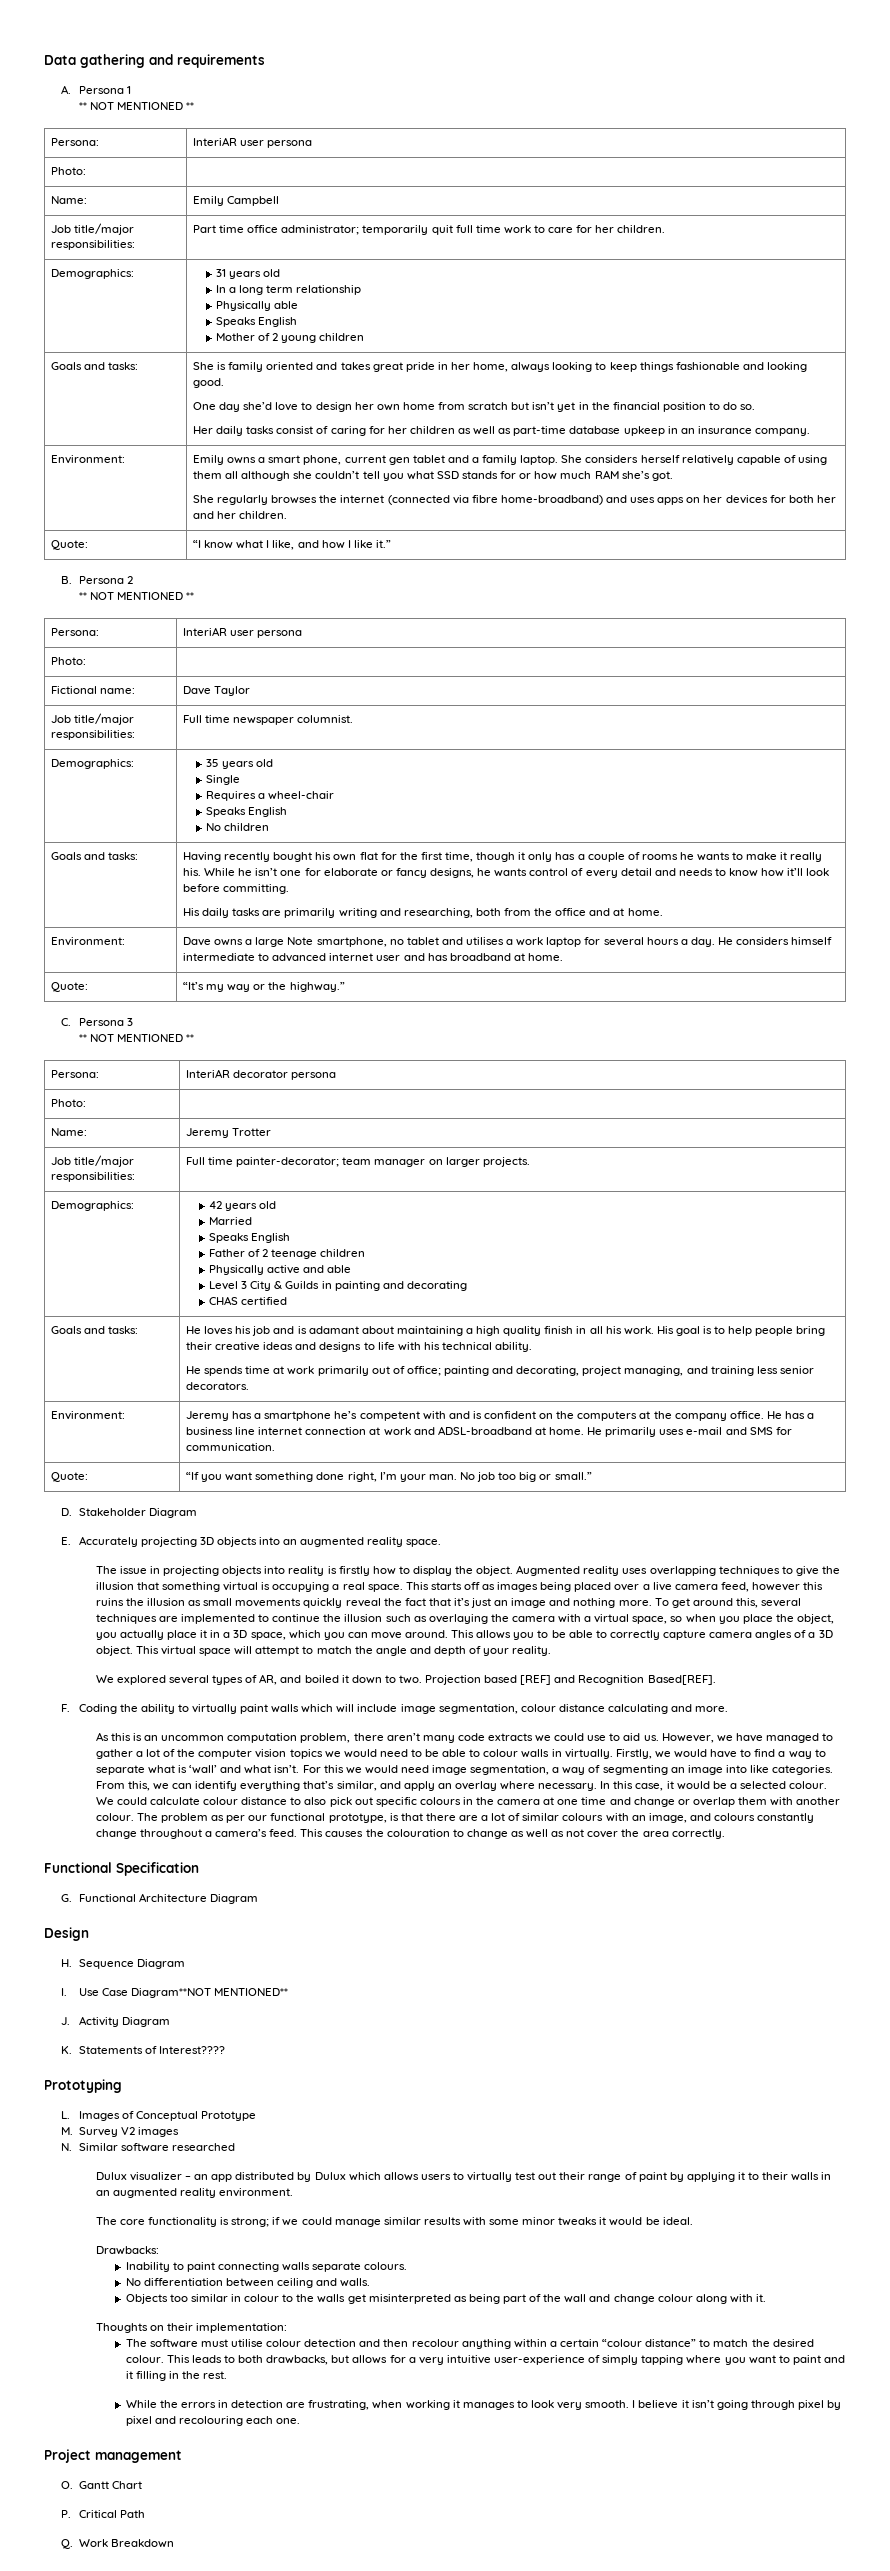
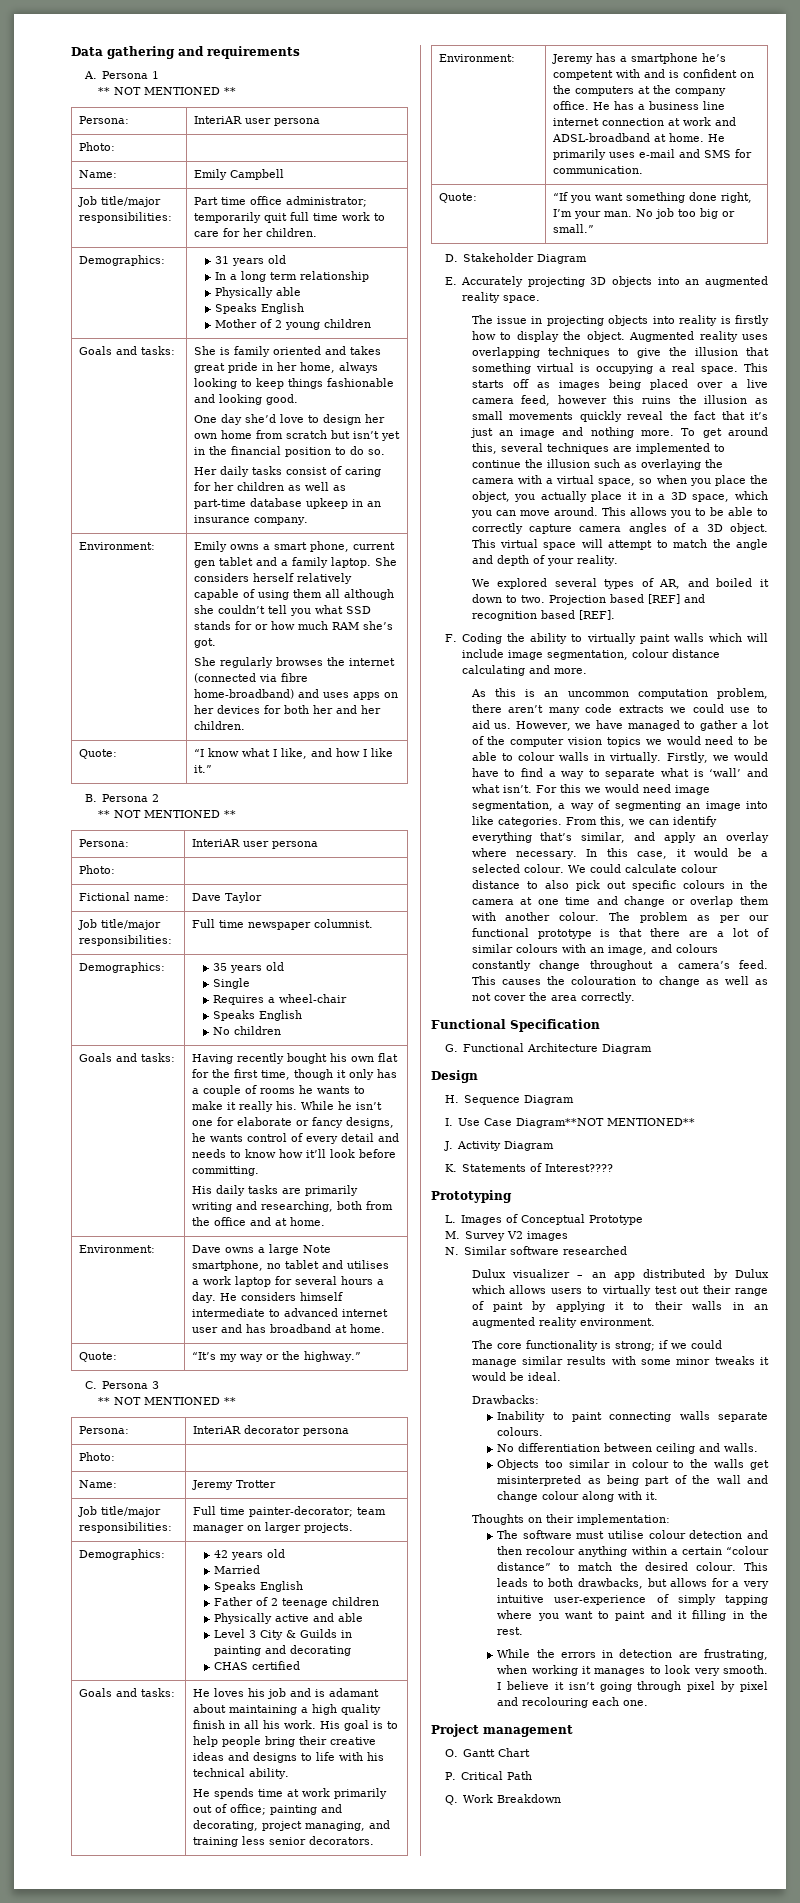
- Projection based [REF] and Recognition Based[REF].
+ Projection based [REF] and recognition based [REF].
- The problem as per our functional prototype, is that there are a lot of similar colours with an image, and colours constantly change throughout a camera’s feed.
+ The problem as per our functional prototype is that there are a lot of similar colours with an image, and colours constantly change throughout a camera’s feed.

